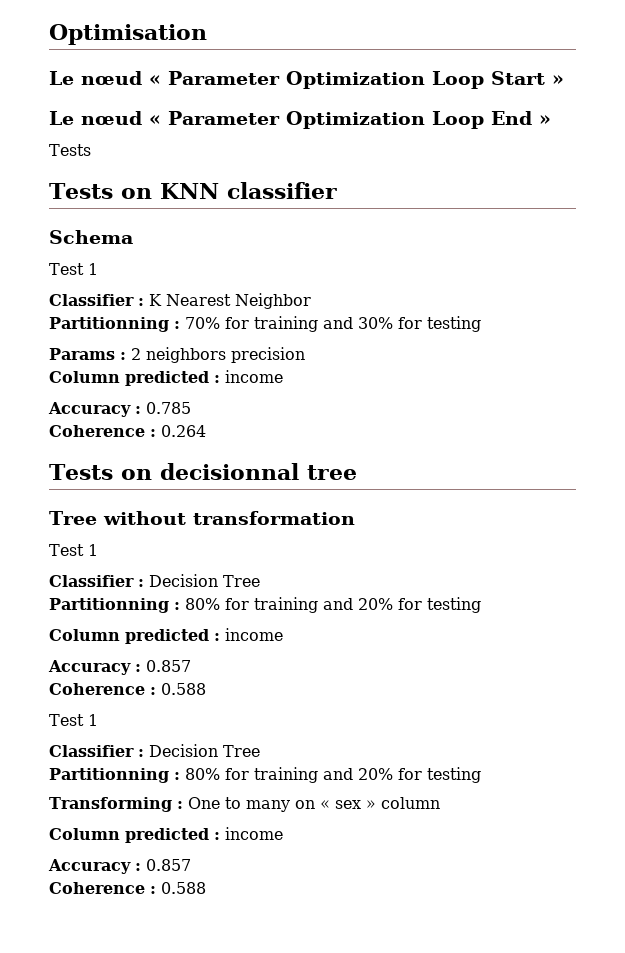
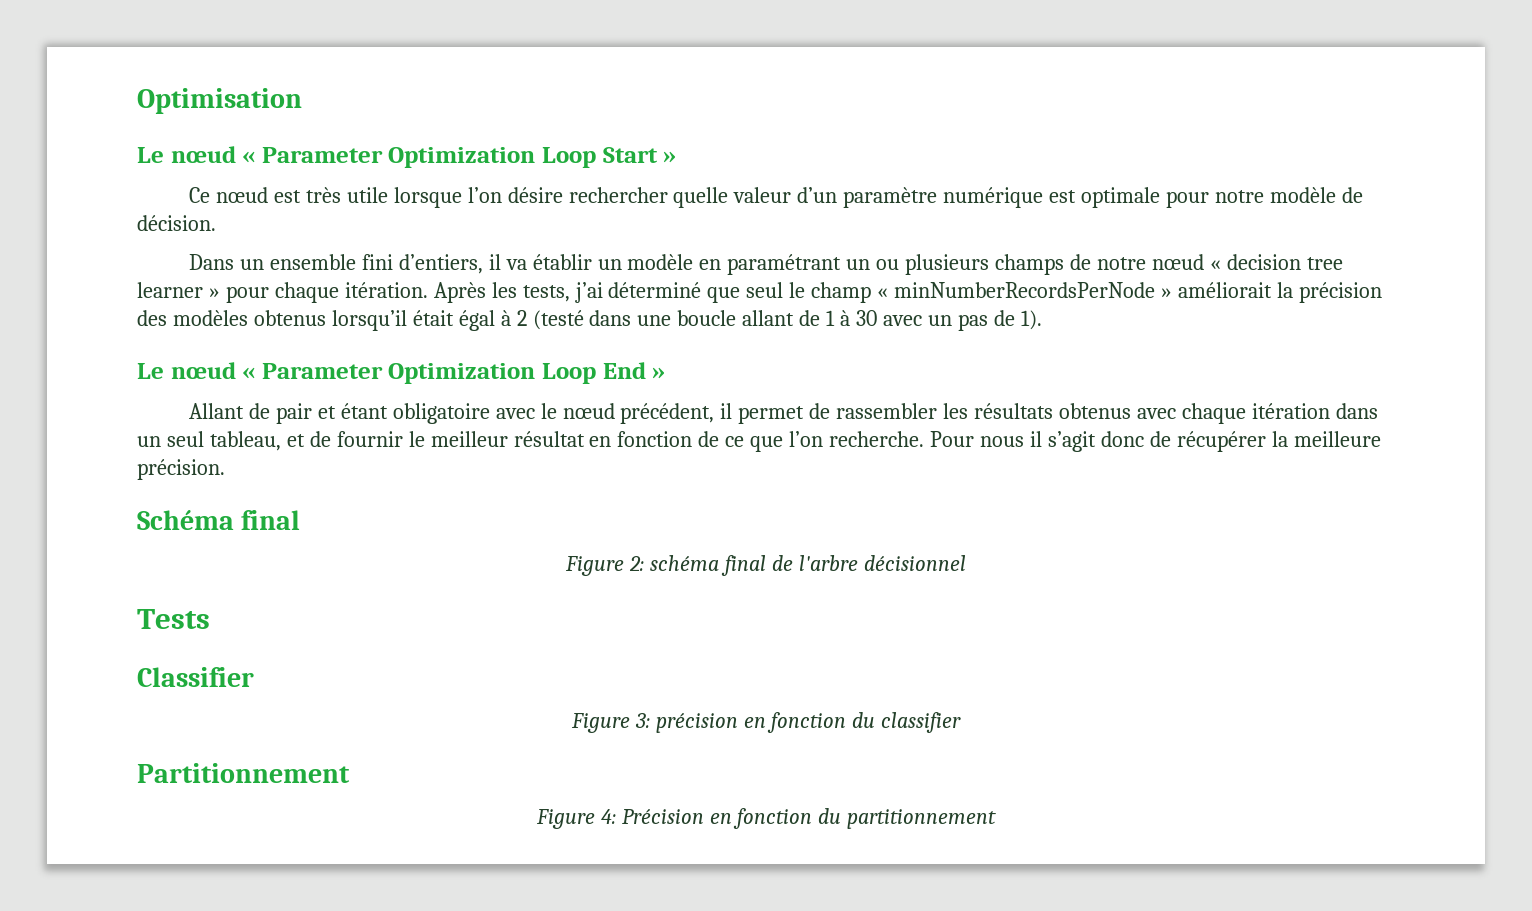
+ Ce nœud est très utile lorsque l’on désire rechercher quelle valeur d’un paramètre numérique est optimale pour notre modèle de décision.
+ Dans un ensemble fini d’entiers, il va établir un modèle en paramétrant un ou plusieurs champs de notre nœud « decision tree learner » pour chaque itération. Après les tests, j’ai déterminé que seul le champ « minNumberRecordsPerNode » améliorait la précision des modèles obtenus lorsqu’il était égal à 2 (testé dans une boucle allant de 1 à 30 avec un pas de 1).
  Le nœud « Parameter Optimization Loop End »
+ Allant de pair et étant obligatoire avec le nœud précédent, il permet de rassembler les résultats obtenus avec chaque itération dans un seul tableau, et de fournir le meilleur résultat en fonction de ce que l’on recherche. Pour nous il s’agit donc de récupérer la meilleure précision.
+ Schéma final
+ Figure 2: schéma final de l'arbre décisionnel
  Tests
- Tests on KNN classifier
- Schema
- Test 1
- Classifier : K Nearest Neighbor
- Partitionning : 70% for training and 30% for testing
- Params : 2 neighbors precision
- Column predicted : income
- Accuracy : 0.785
- Coherence : 0.264
- Tests on decisionnal tree
- Tree without transformation
- Test 1
- Classifier : Decision Tree
- Partitionning : 80% for training and 20% for testing
- Column predicted : income
- Accuracy : 0.857
- Coherence : 0.588
- Test 1
- Classifier : Decision Tree
- Partitionning : 80% for training and 20% for testing
- Transforming : One to many on « sex » column
- Column predicted : income
- Accuracy : 0.857
- Coherence : 0.588
+ Classifier
+ Figure 3: précision en fonction du classifier
+ Partitionnement
+ Figure 4: Précision en fonction du partitionnement

